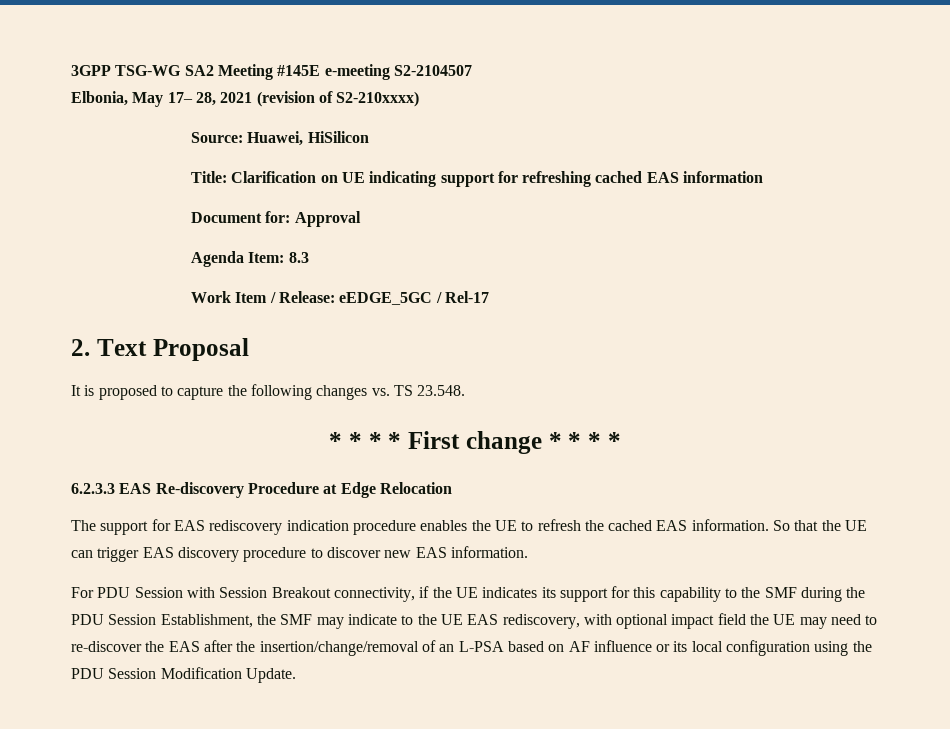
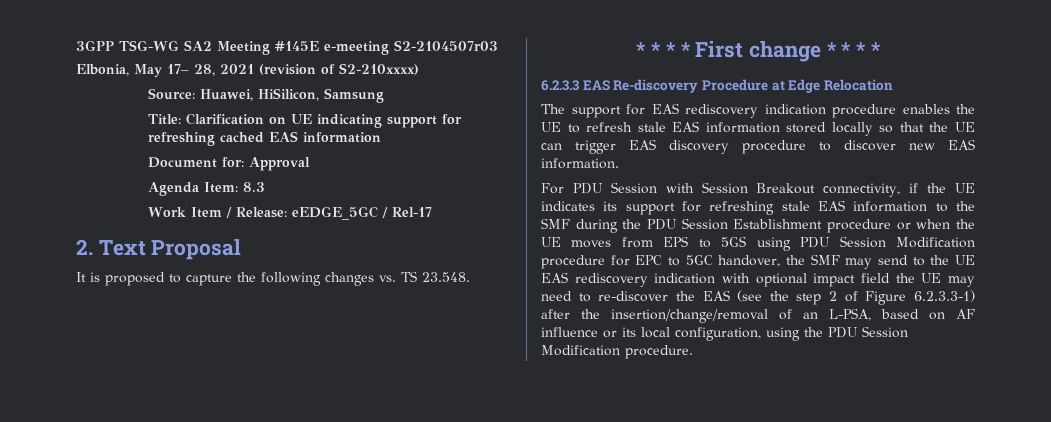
- 3GPP TSG-WG SA2 Meeting #145E e-meeting S2-2104507
+ 3GPP TSG-WG SA2 Meeting #145E e-meeting S2-2104507r03
- Source: Huawei, HiSilicon
+ Source: Huawei, HiSilicon, Samsung
- The support for EAS rediscovery indication procedure enables the UE to refresh the cached EAS information. So that the UE can trigger EAS discovery procedure to discover new EAS information.
+ The support for EAS rediscovery indication procedure enables the UE to refresh stale EAS information stored locally so that the UE can trigger EAS discovery procedure to discover new EAS information.
- For PDU Session with Session Breakout connectivity, if the UE indicates its support for this capability to the SMF during the PDU Session Establishment, the SMF may indicate to the UE EAS rediscovery, with optional impact field the UE may need to re-discover the EAS after the insertion/change/removal of an L-PSA based on AF influence or its local configuration using the PDU Session Modification Update.
+ For PDU Session with Session Breakout connectivity, if the UE indicates its support for refreshing stale EAS information to the SMF during the PDU Session Establishment procedure or when the UE moves from EPS to 5GS using PDU Session Modification procedure for EPC to 5GC handover, the SMF may send to the UE EAS rediscovery indication with optional impact field the UE may need to re-discover the EAS (see the step 2 of Figure 6.2.3.3-1) after the insertion/change/removal of an L-PSA, based on AF influence or its local configuration, using the PDU Session Modification procedure.

